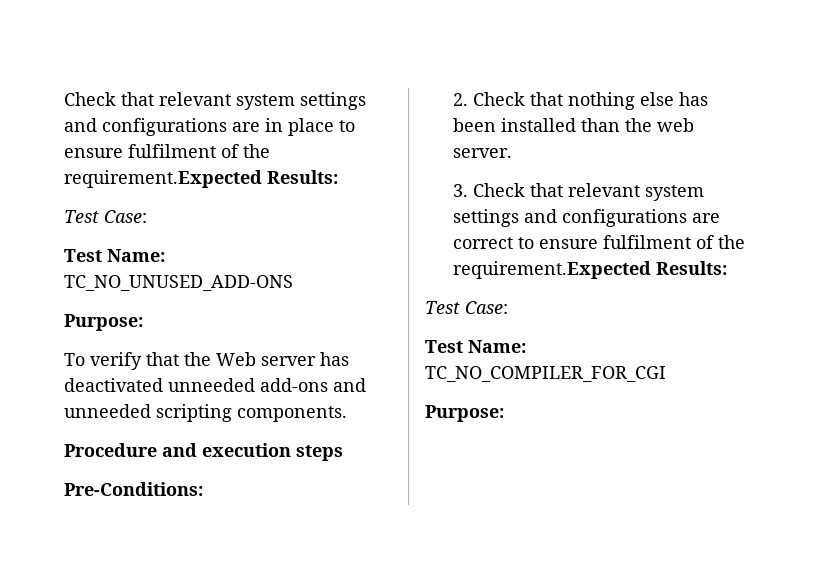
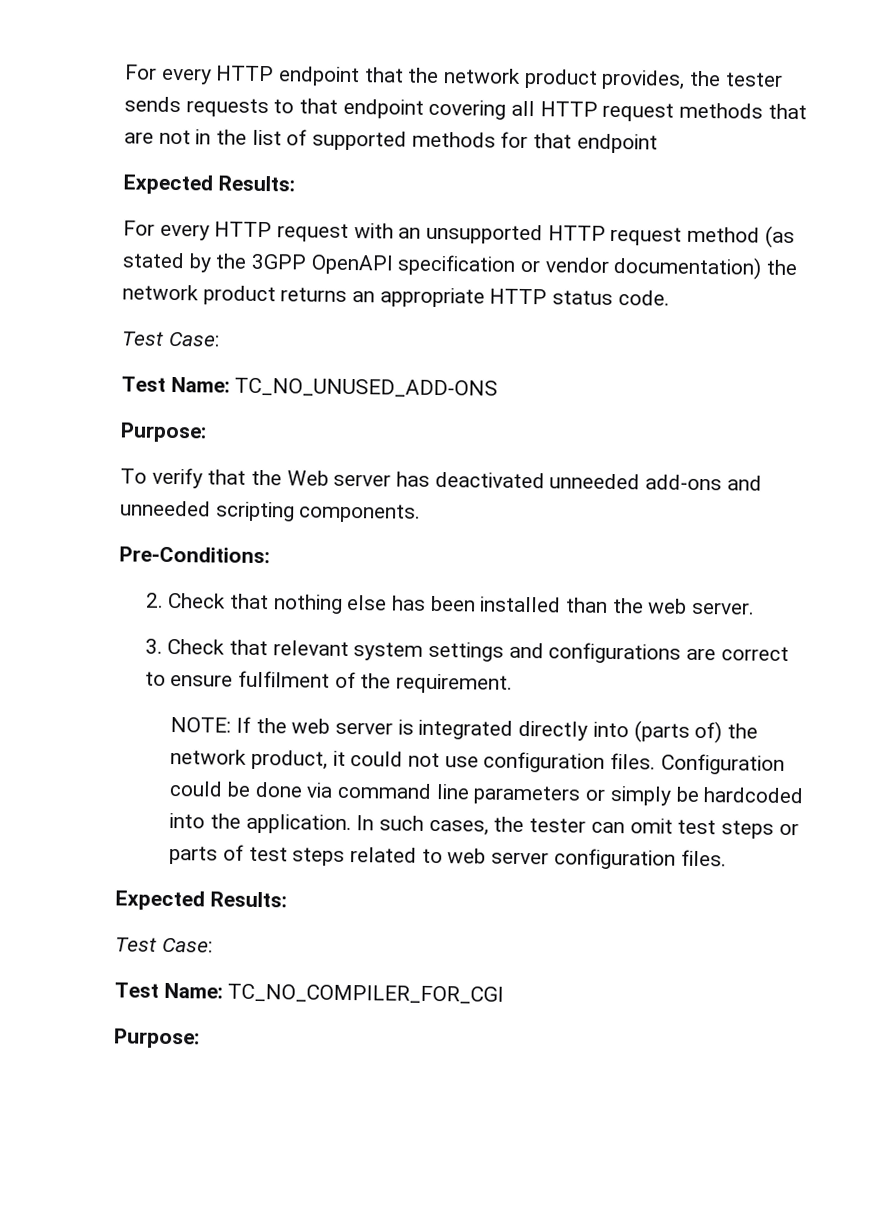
- Check that relevant system settings and configurations are in place to ensure fulfilment of the requirement.Expected Results:
+ For every HTTP endpoint that the network product provides, the tester sends requests to that endpoint covering all HTTP request methods that are not in the list of supported methods for that endpoint
+ Expected Results:
+ For every HTTP request with an unsupported HTTP request method (as stated by the 3GPP OpenAPI specification or vendor documentation) the network product returns an appropriate HTTP status code.
- Procedure and execution steps
- 3. Check that relevant system settings and configurations are correct to ensure fulfilment of the requirement.Expected Results:
+ 3. Check that relevant system settings and configurations are correct to ensure fulfilment of the requirement.
+ NOTE: If the web server is integrated directly into (parts of) the network product, it could not use configuration files. Configuration could be done via command line parameters or simply be hardcoded into the application. In such cases, the tester can omit test steps or parts of test steps related to web server configuration files.
+ Expected Results:

